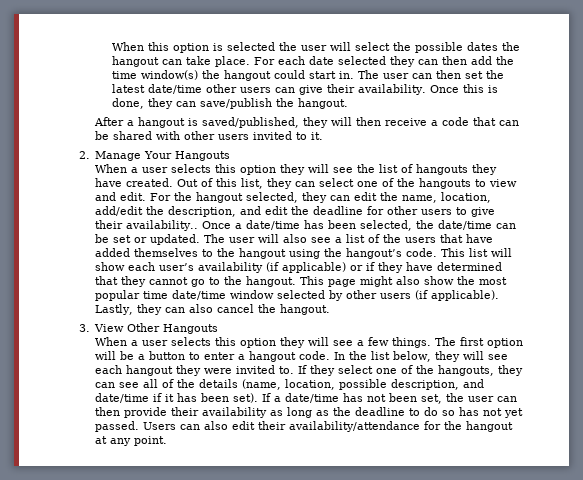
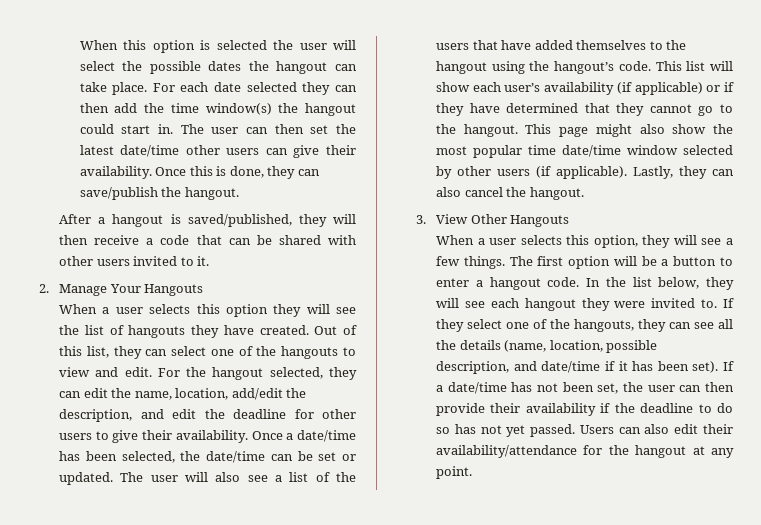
- For the hangout selected, they can edit the name, location, add/edit the description, and edit the deadline for other users to give their availability..
+ For the hangout selected, they can edit the name, location, add/edit the description, and edit the deadline for other users to give their availability.
- When a user selects this option they will see a few things.
+ When a user selects this option, they will see a few things.
- If they select one of the hangouts, they can see all of the details (name, location, possible description, and date/time if it has been set).
+ If they select one of the hangouts, they can see all the details (name, location, possible description, and date/time if it has been set).
- If a date/time has not been set, the user can then provide their availability as long as the deadline to do so has not yet passed.
+ If a date/time has not been set, the user can then provide their availability if the deadline to do so has not yet passed.

